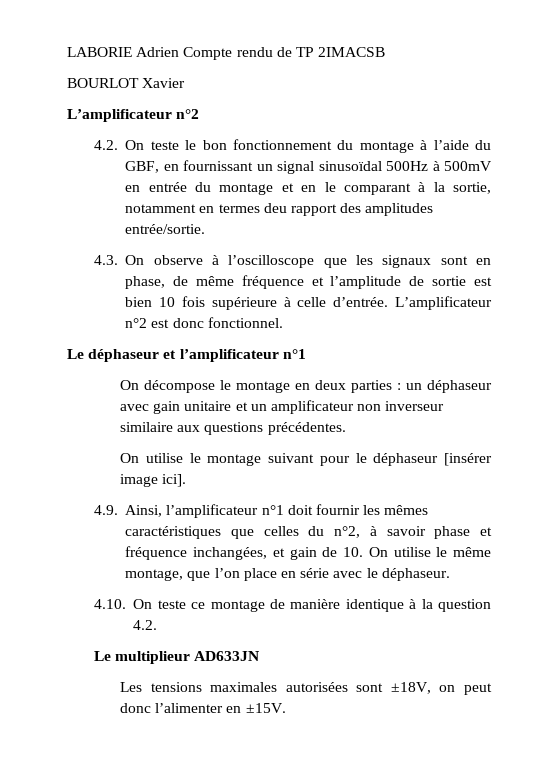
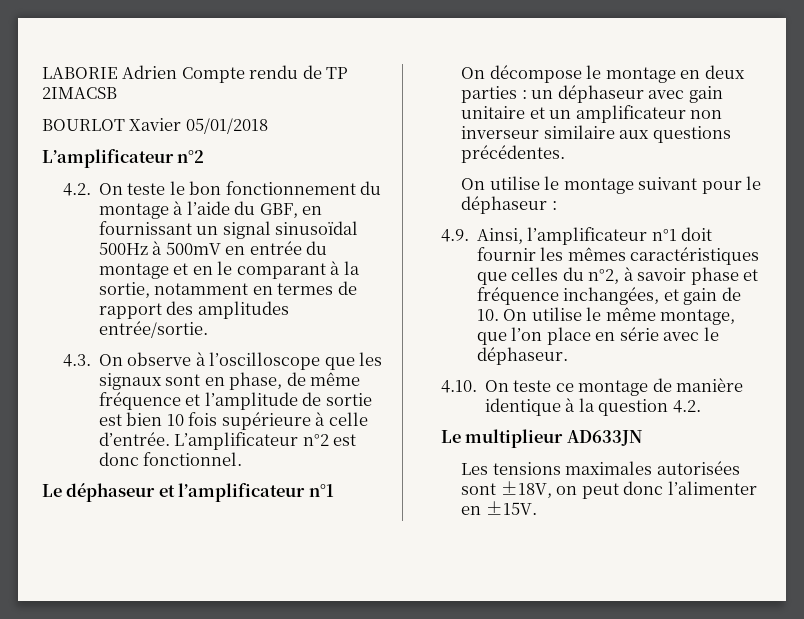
- BOURLOT Xavier
+ BOURLOT Xavier 05/01/2018
- 4.2. On teste le bon fonctionnement du montage à l’aide du GBF, en fournissant un signal sinusoïdal 500Hz à 500mV en entrée du montage et en le comparant à la sortie, notamment en termes deu rapport des amplitudes entrée/sortie.
+ 4.2. On teste le bon fonctionnement du montage à l’aide du GBF, en fournissant un signal sinusoïdal 500Hz à 500mV en entrée du montage et en le comparant à la sortie, notamment en termes de rapport des amplitudes entrée/sortie.
- On utilise le montage suivant pour le déphaseur [insérer image ici].
+ On utilise le montage suivant pour le déphaseur :

